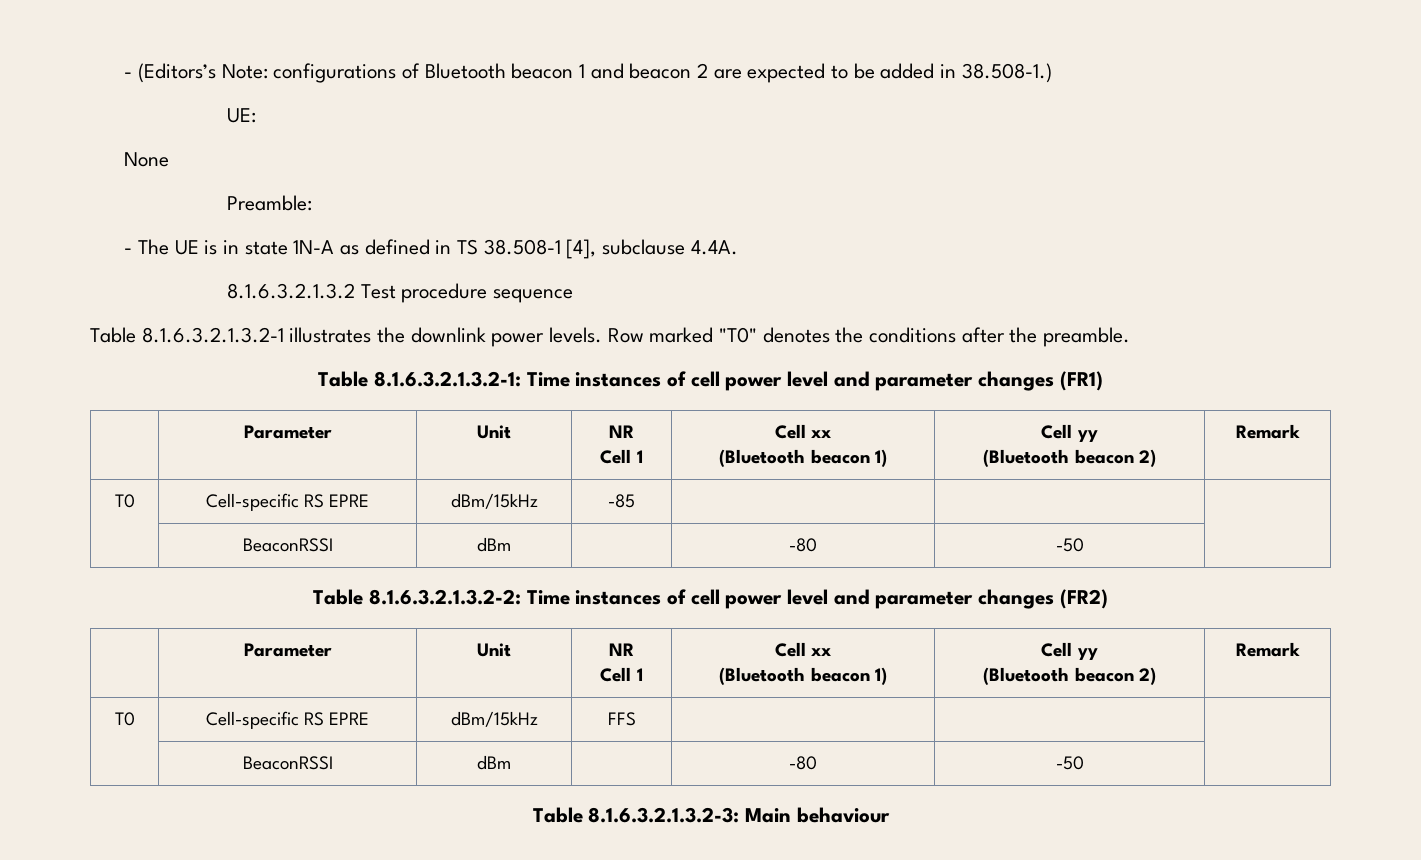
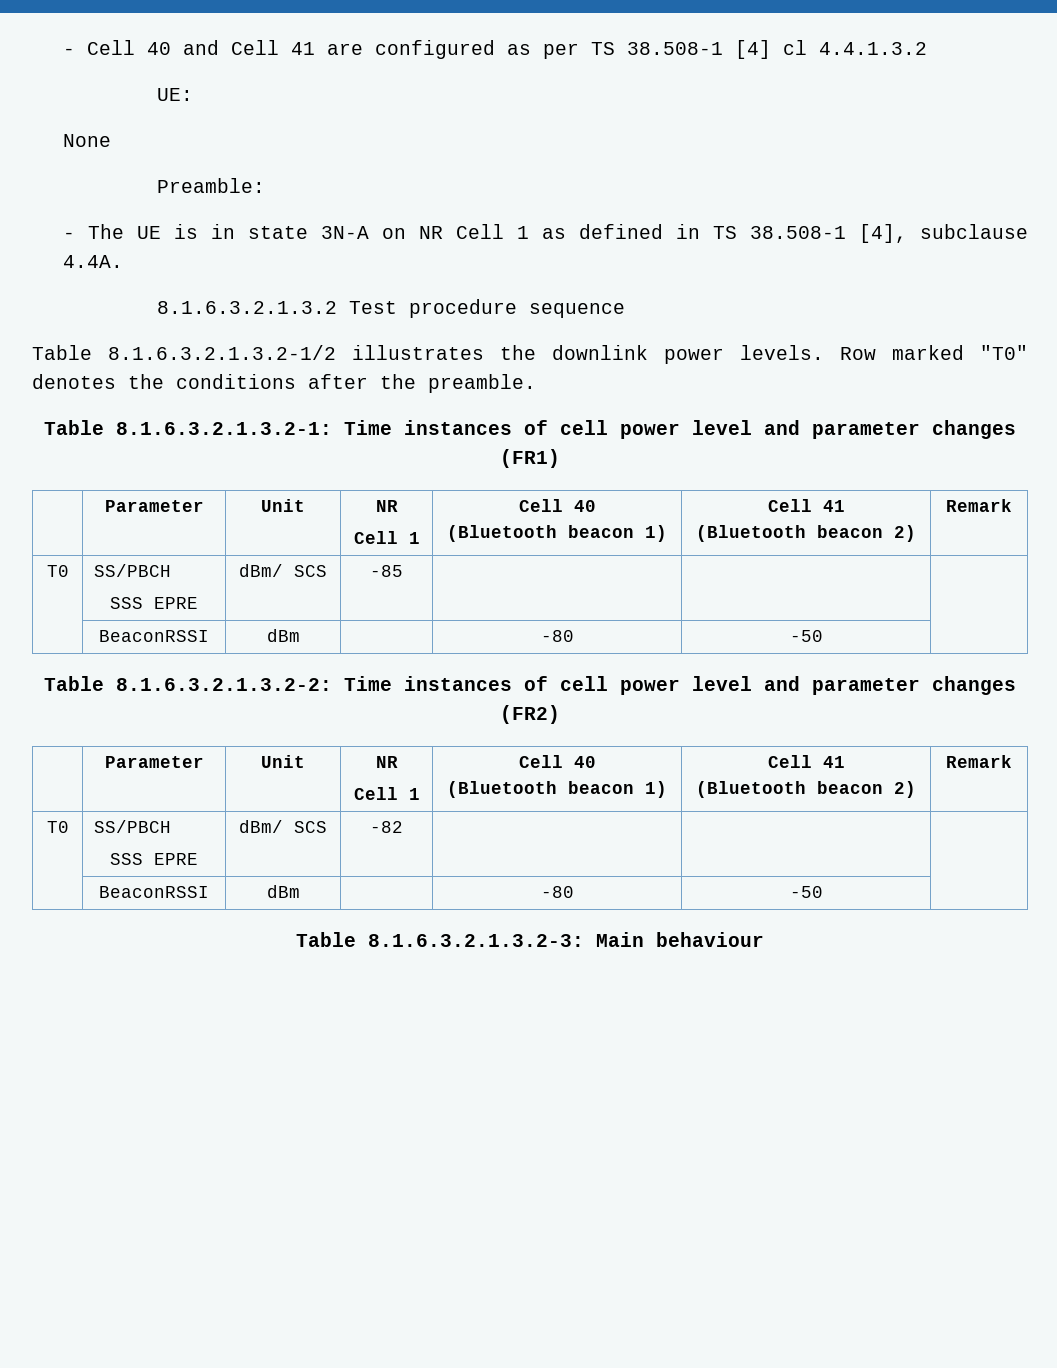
- - (Editors’s Note: configurations of Bluetooth beacon 1 and beacon 2 are expected to be added in 38.508-1.)
+ - Cell 40 and Cell 41 are configured as per TS 38.508-1 [4] cl 4.4.1.3.2
- - The UE is in state 1N-A as defined in TS 38.508-1 [4], subclause 4.4A.
+ - The UE is in state 3N-A on NR Cell 1 as defined in TS 38.508-1 [4], subclause 4.4A.
- Table 8.1.6.3.2.1.3.2-1 illustrates the downlink power levels.
+ Table 8.1.6.3.2.1.3.2-1/2 illustrates the downlink power levels.
  Table 8.1.6.3.2.1.3.2-1: Time instances of cell power level and parameter changes (FR1)
  | Parameter | Unit | NR
- Cell 1 | Cell xx
- (Bluetooth beacon 1) | Cell yy
+ Cell 1 | Cell 40
+ (Bluetooth beacon 1) | Cell 41
  (Bluetooth beacon 2) | Remark
- T0 | Cell-specific RS EPRE | dBm/15kHz | -85 | | |
+ T0 | SS/PBCH
+ SSS EPRE | dBm/ SCS | -85 | | |
  Table 8.1.6.3.2.1.3.2-2: Time instances of cell power level and parameter changes (FR2)
  | Parameter | Unit | NR
- Cell 1 | Cell xx
- (Bluetooth beacon 1) | Cell yy
+ Cell 1 | Cell 40
+ (Bluetooth beacon 1) | Cell 41
  (Bluetooth beacon 2) | Remark
- T0 | Cell-specific RS EPRE | dBm/15kHz | FFS | | |
+ T0 | SS/PBCH
+ SSS EPRE | dBm/ SCS | -82 | | |

